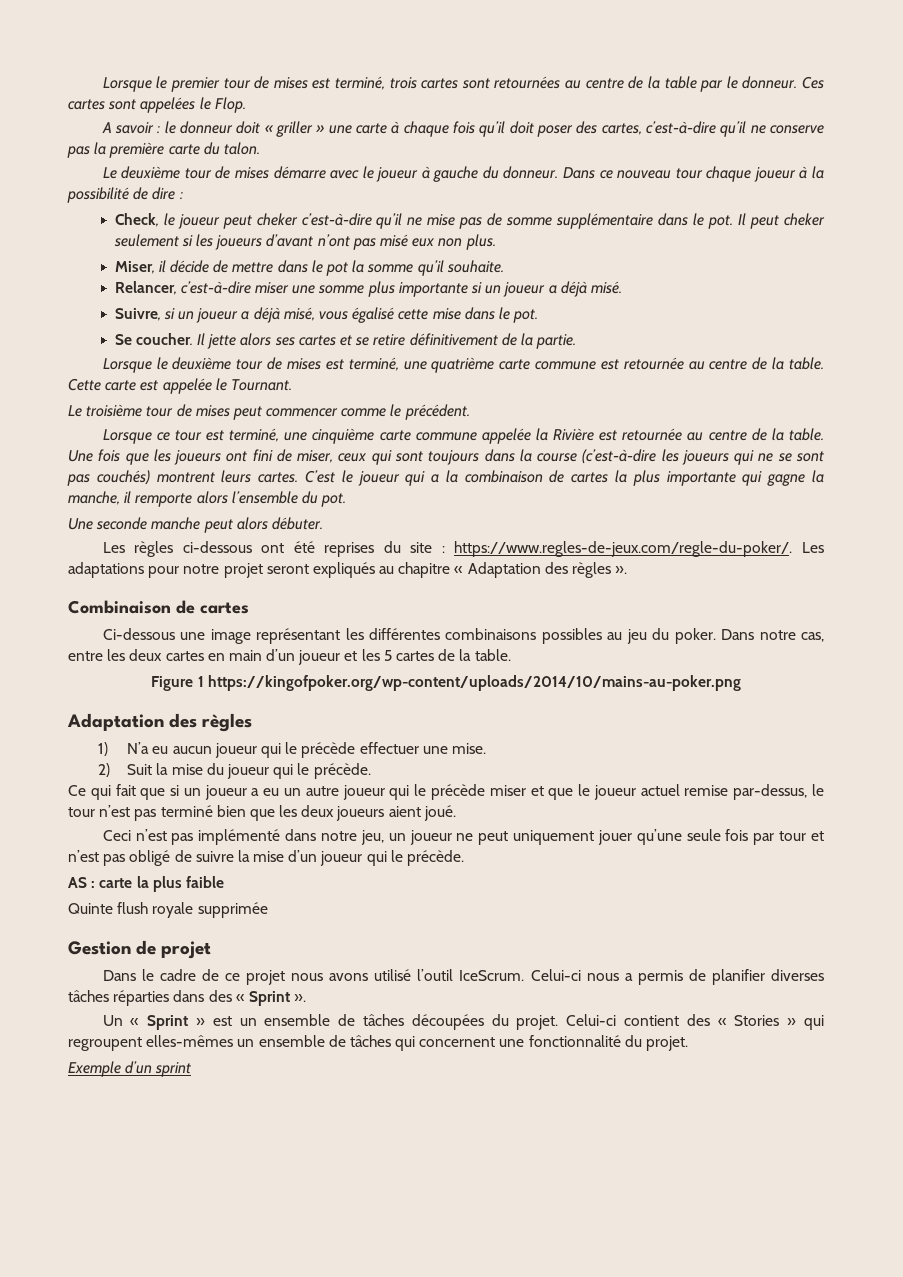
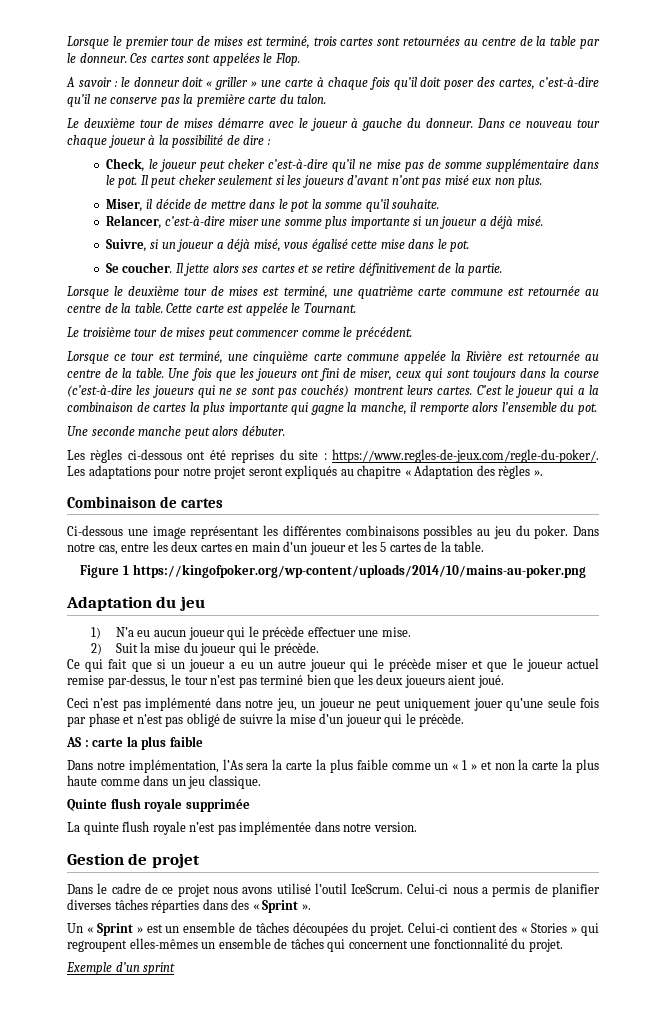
  Figure 1 https://kingofpoker.org/wp-content/uploads/2014/10/mains-au-poker.png
- Adaptation des règles
+ Adaptation du jeu
- Ceci n’est pas implémenté dans notre jeu, un joueur ne peut uniquement jouer qu’une seule fois par tour et n’est pas obligé de suivre la mise d’un joueur qui le précède.
+ Ceci n’est pas implémenté dans notre jeu, un joueur ne peut uniquement jouer qu’une seule fois par phase et n’est pas obligé de suivre la mise d’un joueur qui le précède.
+ Dans notre implémentation, l’As sera la carte la plus faible comme un « 1 » et non la carte la plus haute comme dans un jeu classique.
  Quinte flush royale supprimée
+ La quinte flush royale n’est pas implémentée dans notre version.

